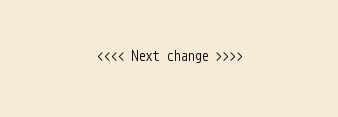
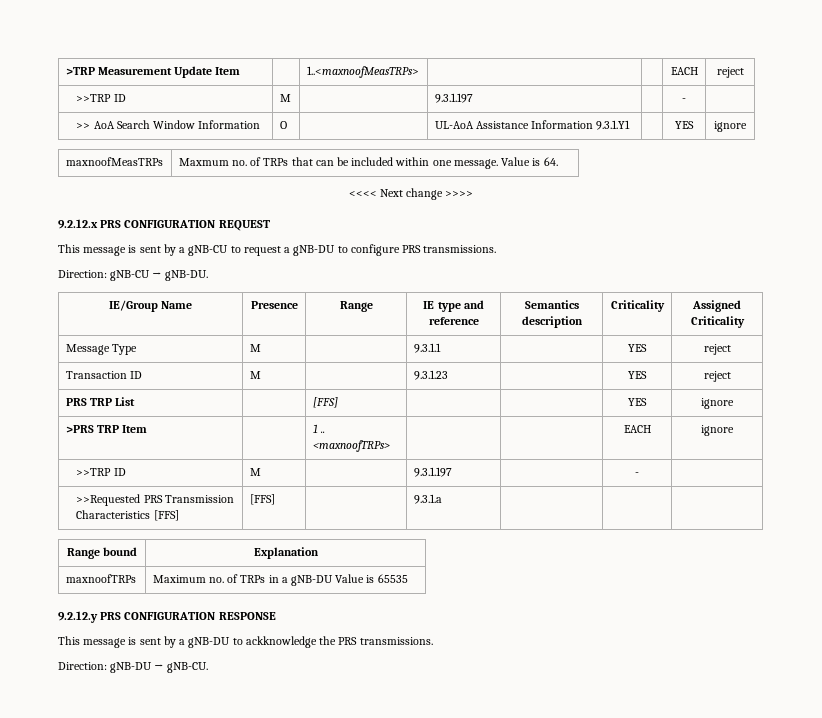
+ >TRP Measurement Update Item | | 1..<maxnoofMeasTRPs> | | | EACH | reject
+ >>TRP ID | M | | 9.3.1.197 | | - |
+ >> AoA Search Window Information | O | | UL-AoA Assistance Information 9.3.1.Y1 | | YES | ignore
+ maxnoofMeasTRPs | Maxmum no. of TRPs that can be included within one message. Value is 64.
  <<<< Next change >>>>
+ 9.2.12.x PRS CONFIGURATION REQUEST
+ This message is sent by a gNB-CU to request a gNB-DU to configure PRS transmissions.
+ Direction: gNB-CU → gNB-DU.
+ IE/Group Name | Presence | Range | IE type and reference | Semantics description | Criticality | Assigned Criticality
+ Message Type | M | | 9.3.1.1 | | YES | reject
+ Transaction ID | M | | 9.3.1.23 | | YES | reject
+ PRS TRP List | | [FFS] | | | YES | ignore
+ >PRS TRP Item | | 1 .. <maxnoofTRPs> | | | EACH | ignore
+ >>TRP ID | M | | 9.3.1.197 | | - |
+ >>Requested PRS Transmission Characteristics [FFS] | [FFS] | | 9.3.1.a | | |
+ Range bound | Explanation
+ maxnoofTRPs | Maximum no. of TRPs in a gNB-DU Value is 65535
+ 9.2.12.y PRS CONFIGURATION RESPONSE
+ This message is sent by a gNB-DU to ackknowledge the PRS transmissions.
+ Direction: gNB-DU → gNB-CU.

